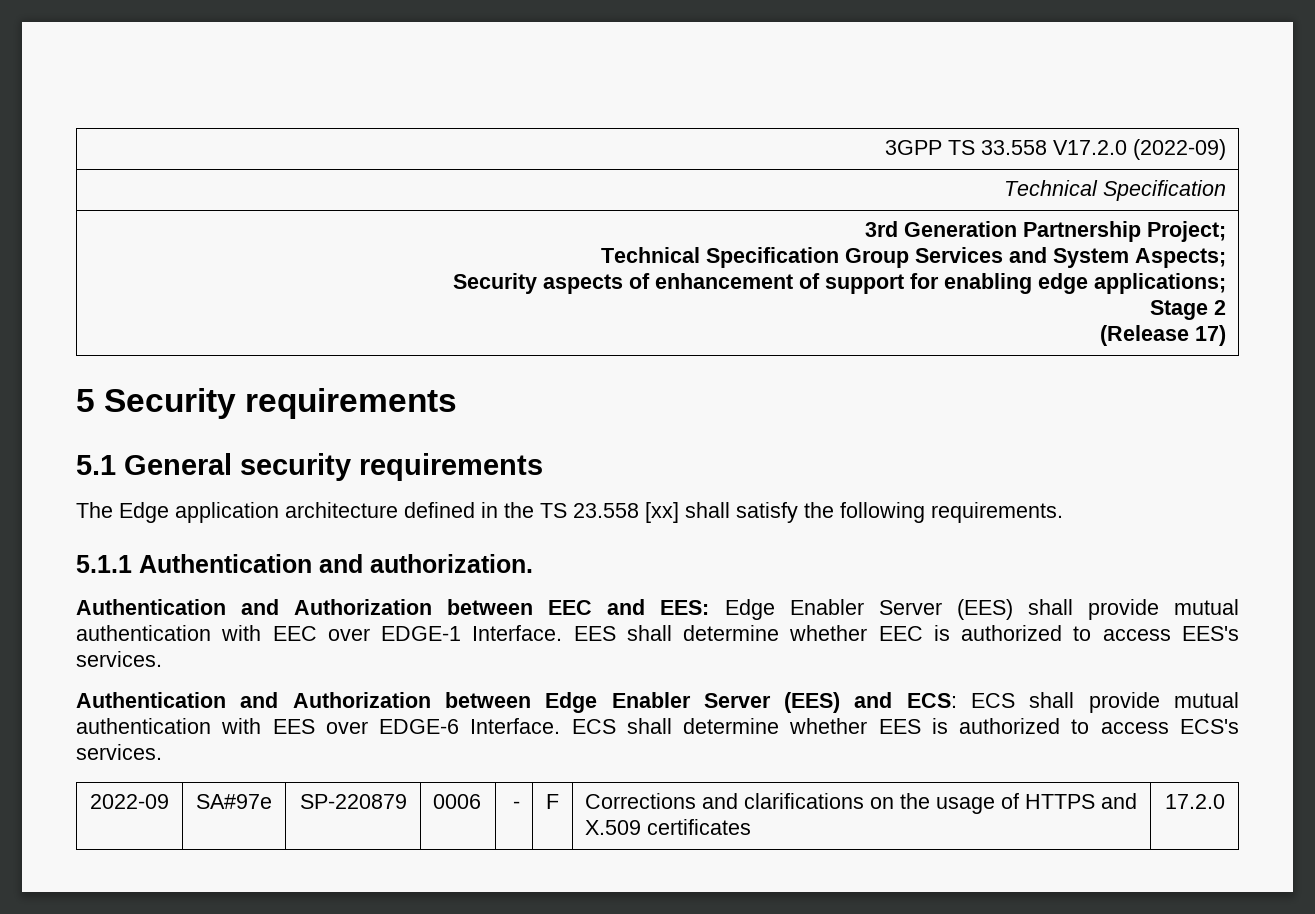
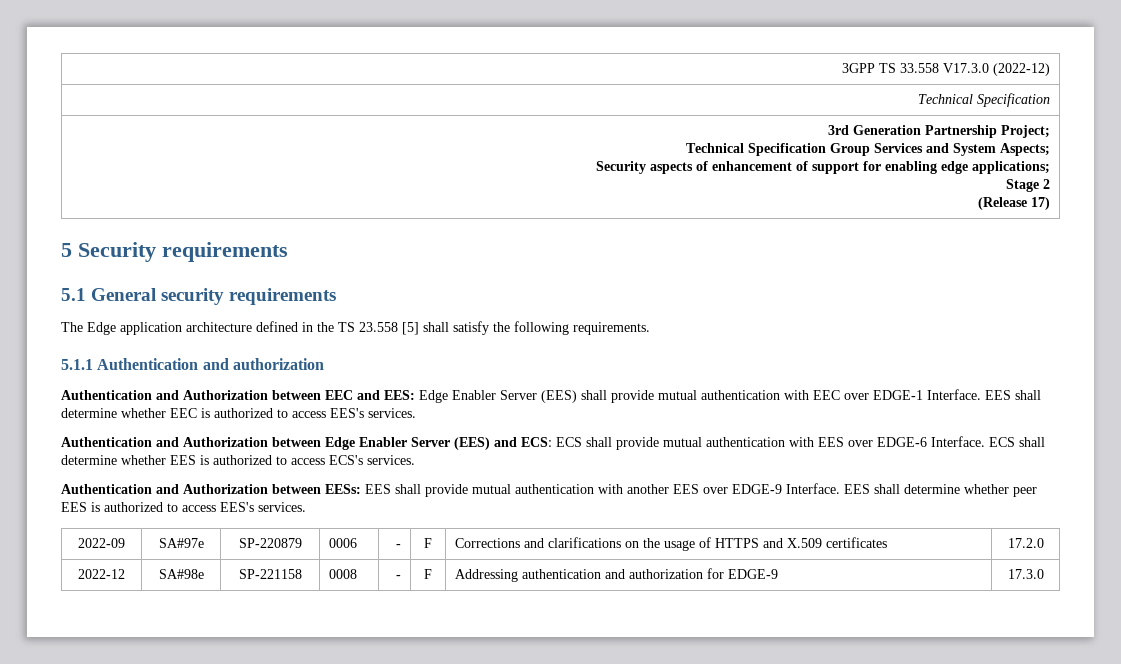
- 3GPP TS 33.558 V17.2.0 (2022-09)
+ 3GPP TS 33.558 V17.3.0 (2022-12)
- The Edge application architecture defined in the TS 23.558 [xx] shall satisfy the following requirements.
+ The Edge application architecture defined in the TS 23.558 [5] shall satisfy the following requirements.
- 5.1.1 Authentication and authorization.
+ 5.1.1 Authentication and authorization
+ Authentication and Authorization between EESs: EES shall provide mutual authentication with another EES over EDGE-9 Interface. EES shall determine whether peer EES is authorized to access EES's services.
+ 2022-12 | SA#98e | SP-221158 | 0008 | - | F | Addressing authentication and authorization for EDGE-9 | 17.3.0

